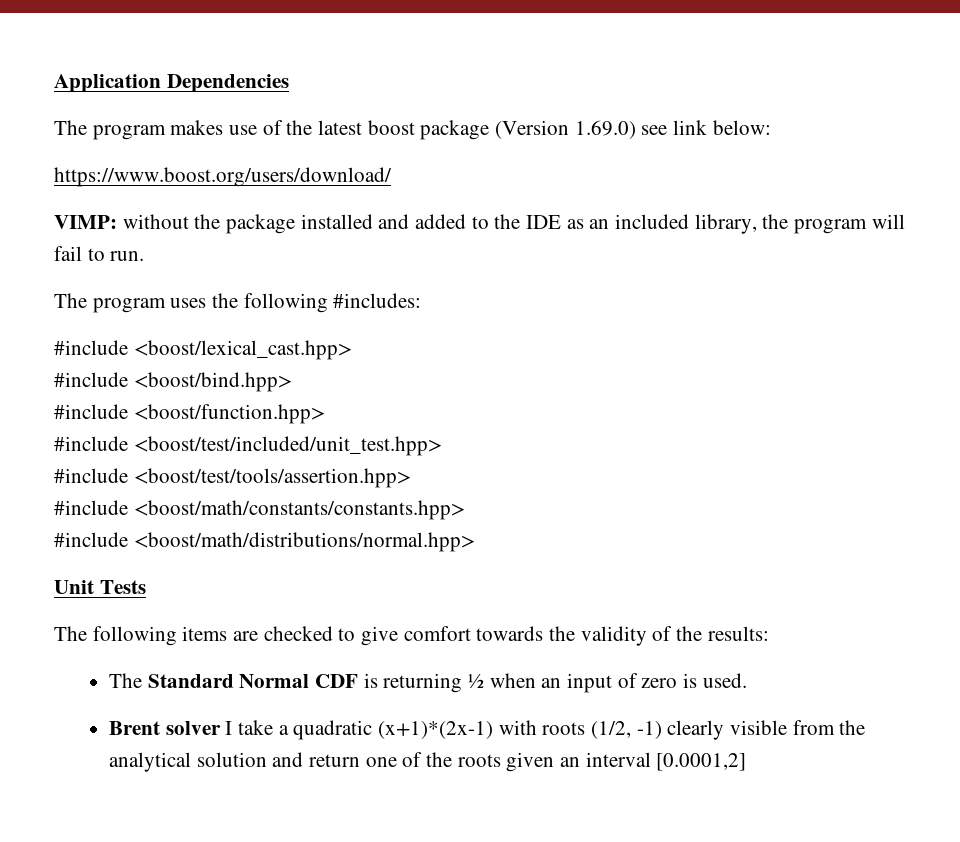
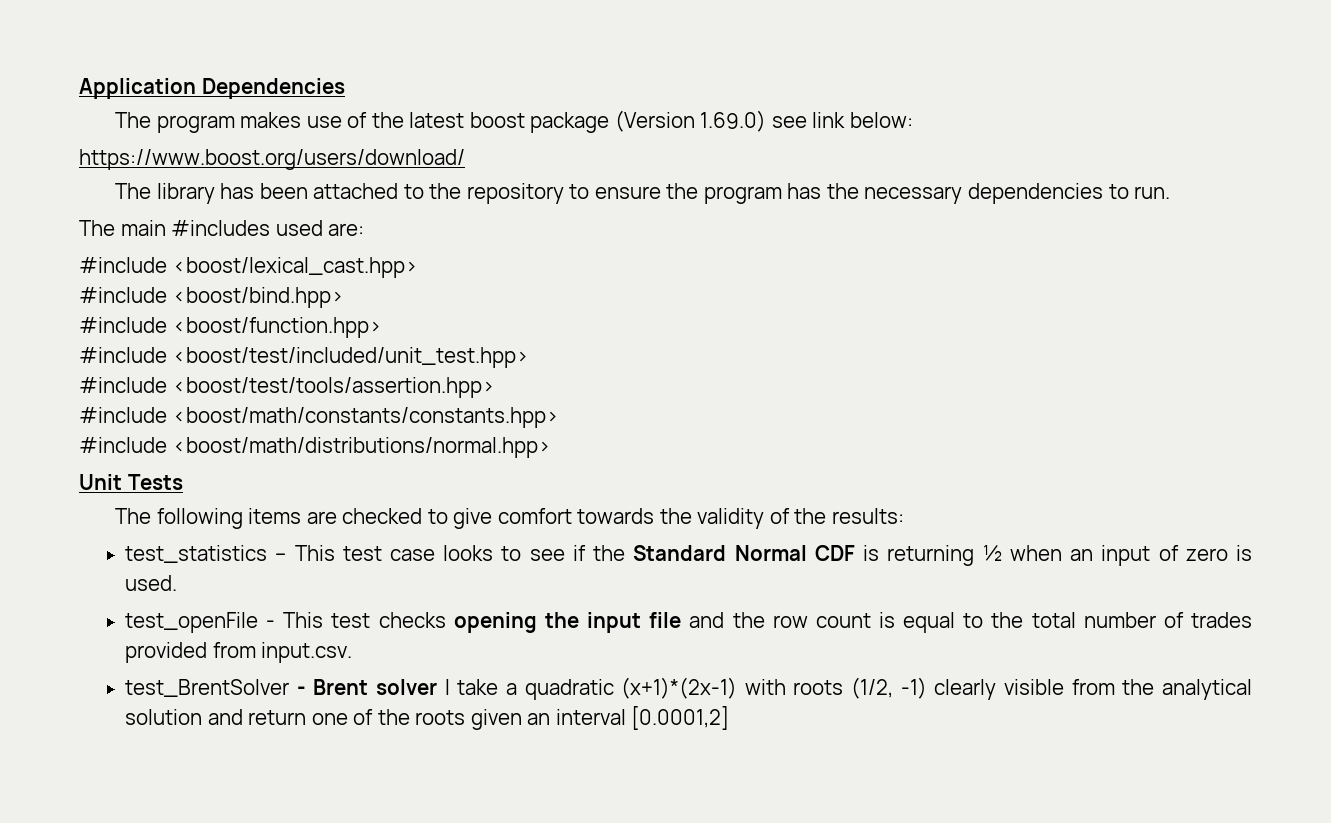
- VIMP: without the package installed and added to the IDE as an included library, the program will fail to run.
- The program uses the following #includes:
+ The library has been attached to the repository to ensure the program has the necessary dependencies to run.
+ The main #includes used are:
- The Standard Normal CDF is returning ½ when an input of zero is used.
+ test_statistics – This test case looks to see if the Standard Normal CDF is returning ½ when an input of zero is used.
- Brent solver I take a quadratic (x+1)*(2x-1) with roots (1/2, -1) clearly visible from the analytical solution and return one of the roots given an interval [0.0001,2]
+ test_openFile - This test checks opening the input file and the row count is equal to the total number of trades provided from input.csv.
+ test_BrentSolver - Brent solver I take a quadratic (x+1)*(2x-1) with roots (1/2, -1) clearly visible from the analytical solution and return one of the roots given an interval [0.0001,2]

